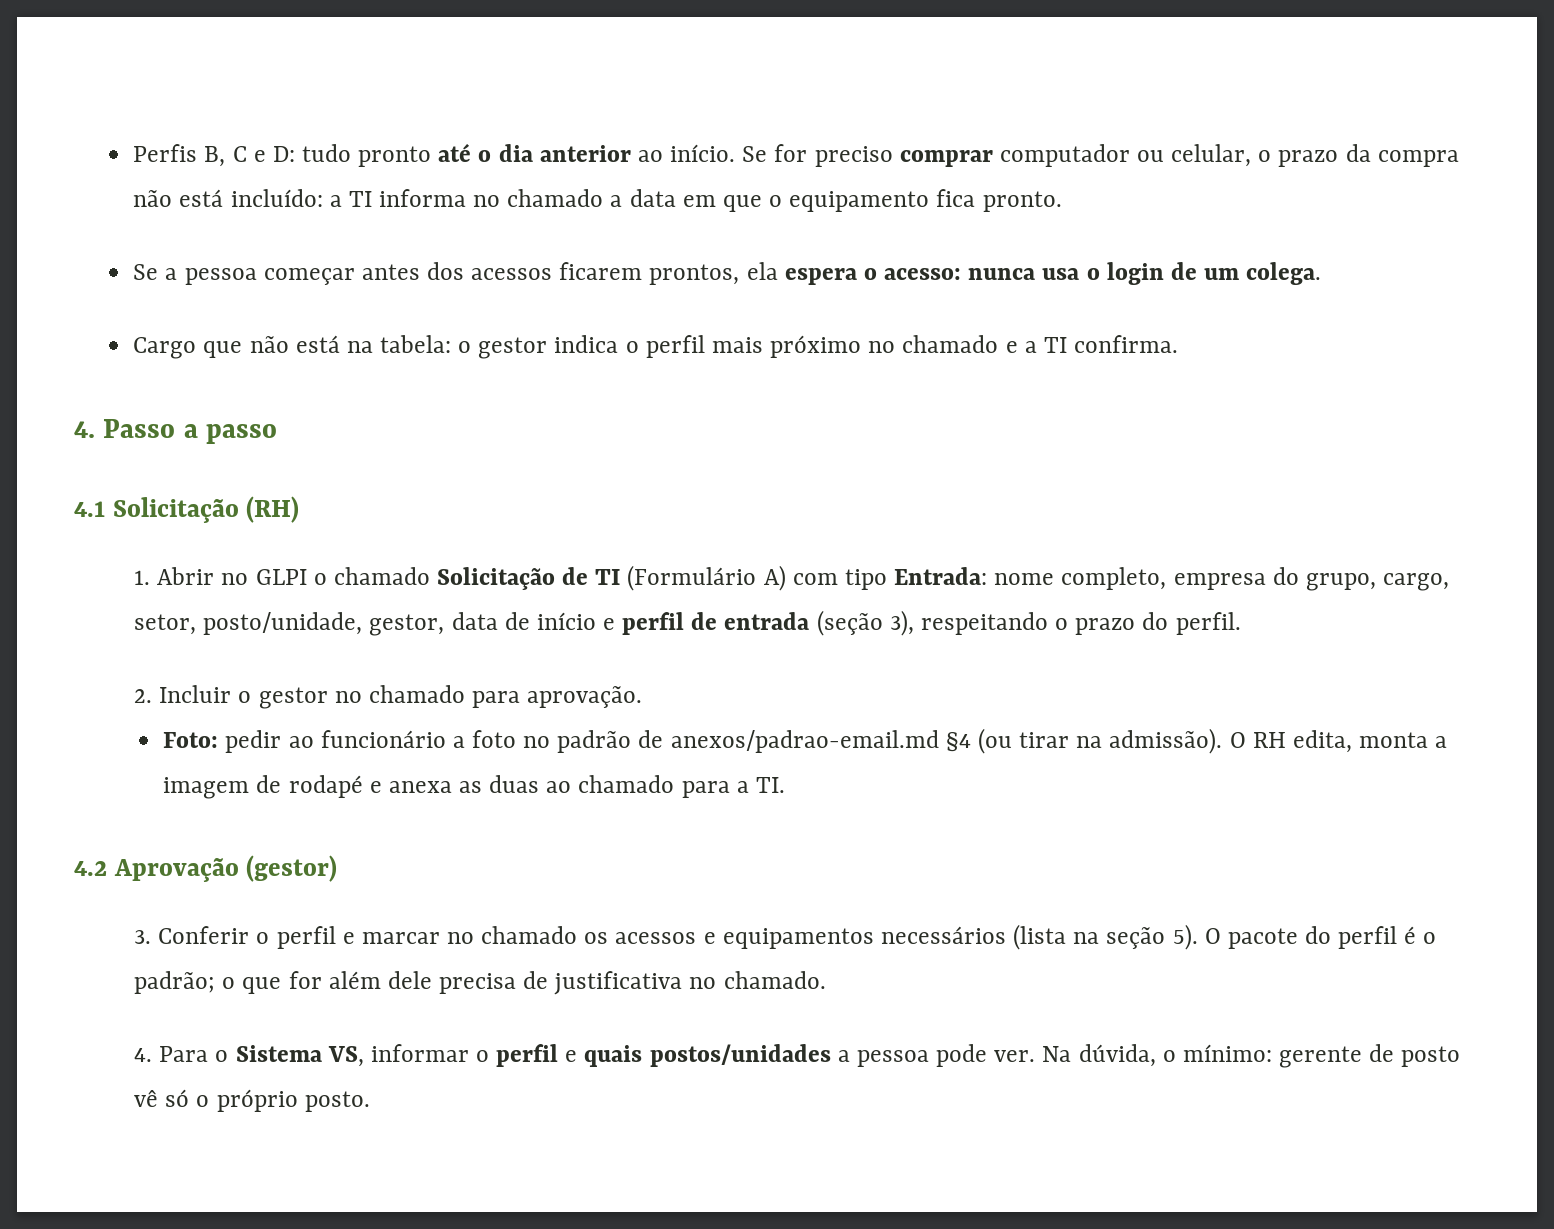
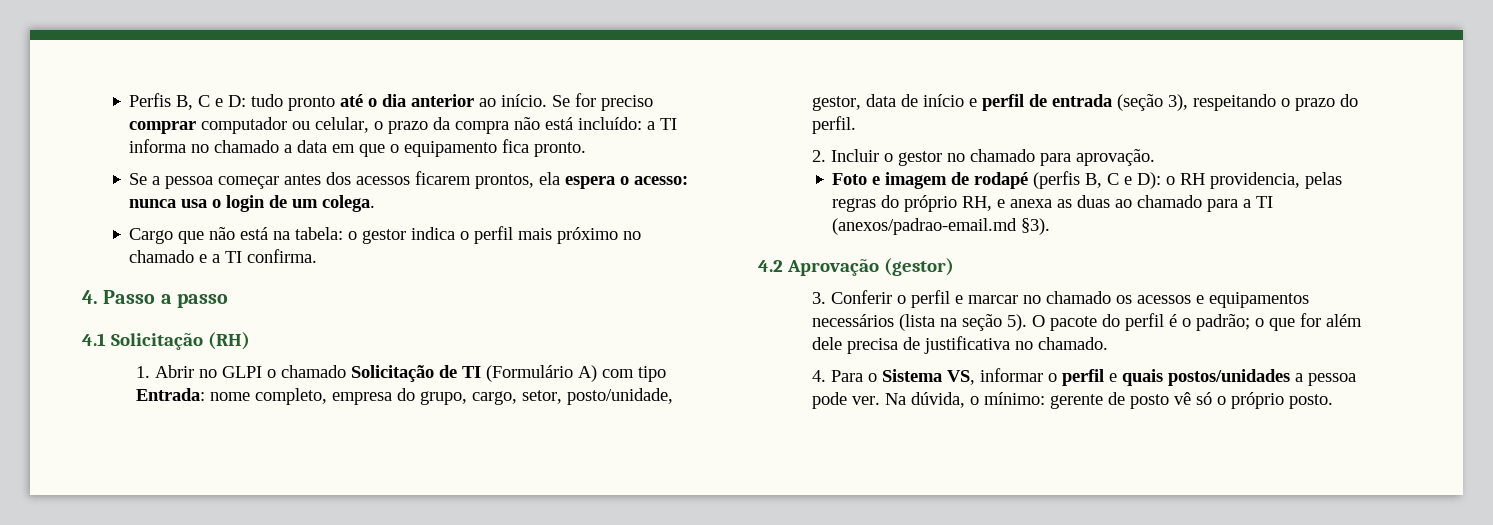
- Foto: pedir ao funcionário a foto no padrão de anexos/padrao-email.md §4 (ou tirar na admissão). O RH edita, monta a imagem de rodapé e anexa as duas ao chamado para a TI.
+ Foto e imagem de rodapé (perfis B, C e D): o RH providencia, pelas regras do próprio RH, e anexa as duas ao chamado para a TI (anexos/padrao-email.md §3).

